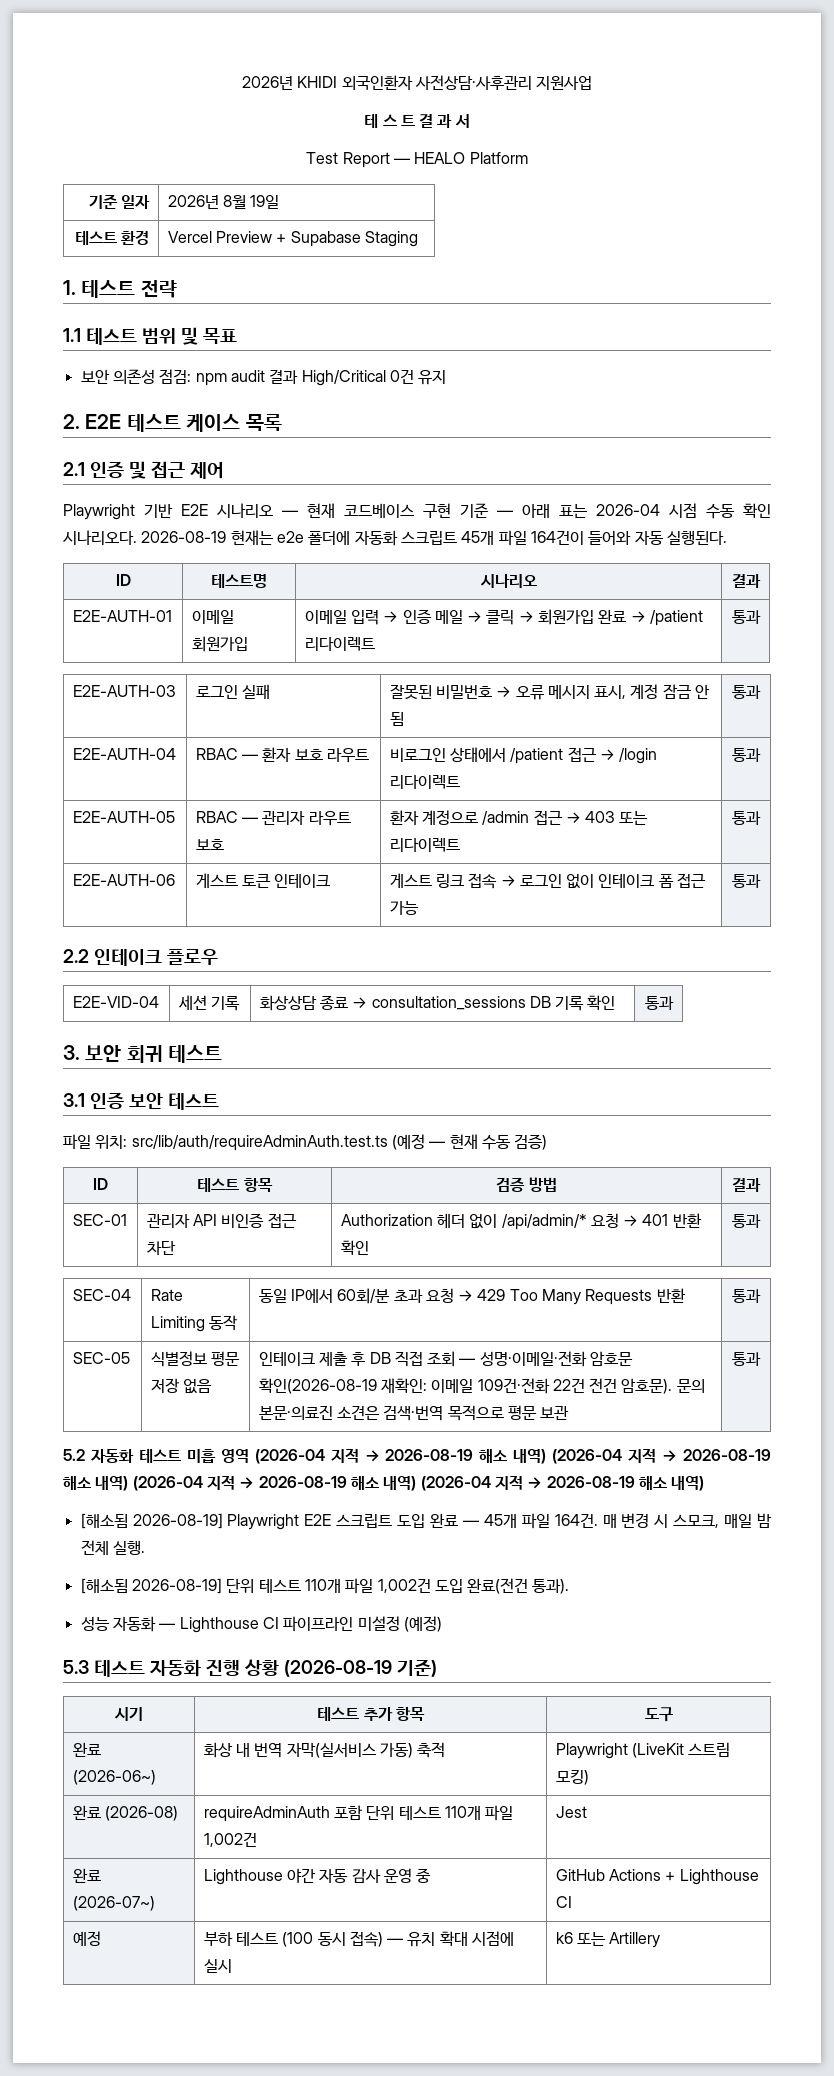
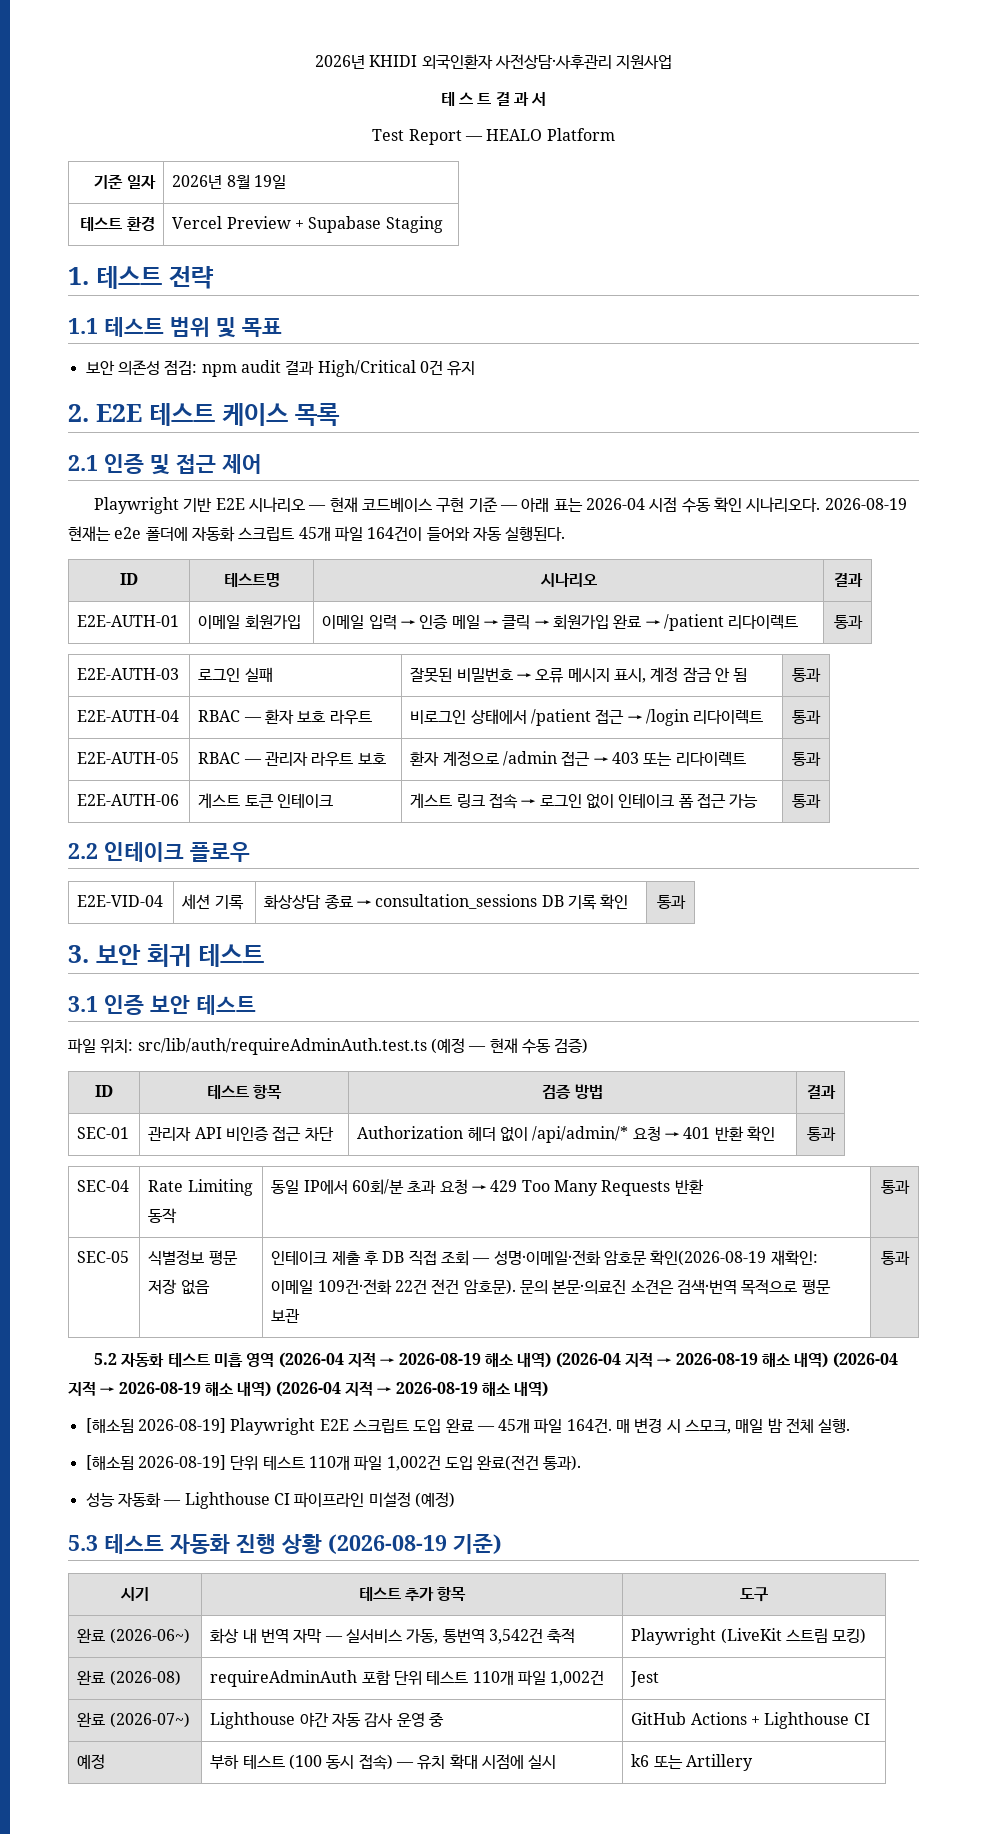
- 완료 (2026-06~) | 화상 내 번역 자막(실서비스 가동) 축적 | Playwright (LiveKit 스트림 모킹)
+ 완료 (2026-06~) | 화상 내 번역 자막 — 실서비스 가동, 통번역 3,542건 축적 | Playwright (LiveKit 스트림 모킹)

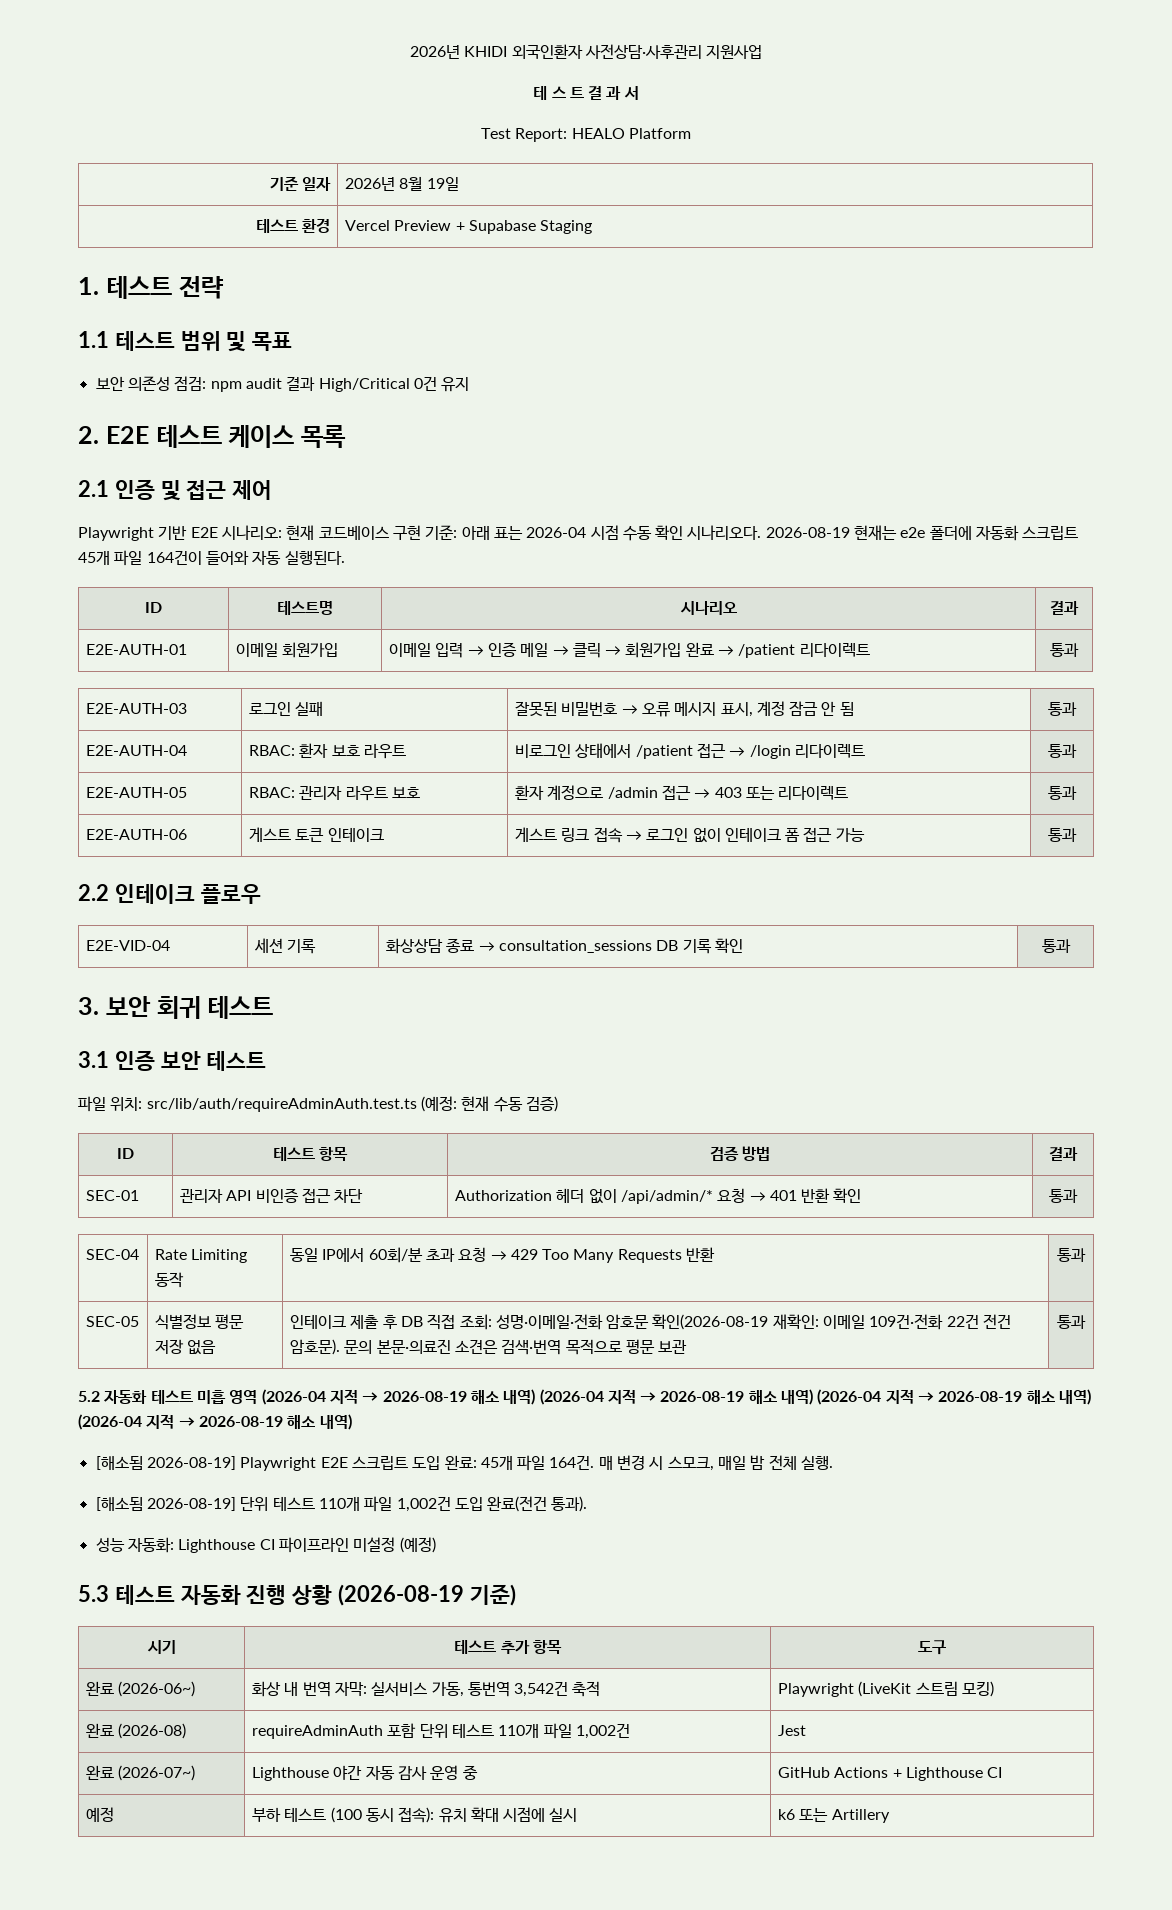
- Test Report — HEALO Platform
+ Test Report: HEALO Platform
- Playwright 기반 E2E 시나리오 — 현재 코드베이스 구현 기준 — 아래 표는 2026-04 시점 수동 확인 시나리오다.
+ Playwright 기반 E2E 시나리오: 현재 코드베이스 구현 기준: 아래 표는 2026-04 시점 수동 확인 시나리오다.
- E2E-AUTH-04 | RBAC — 환자 보호 라우트 | 비로그인 상태에서 /patient 접근 → /login 리다이렉트 | 통과
+ E2E-AUTH-04 | RBAC: 환자 보호 라우트 | 비로그인 상태에서 /patient 접근 → /login 리다이렉트 | 통과
- E2E-AUTH-05 | RBAC — 관리자 라우트 보호 | 환자 계정으로 /admin 접근 → 403 또는 리다이렉트 | 통과
+ E2E-AUTH-05 | RBAC: 관리자 라우트 보호 | 환자 계정으로 /admin 접근 → 403 또는 리다이렉트 | 통과
- 파일 위치: src/lib/auth/requireAdminAuth.test.ts (예정 — 현재 수동 검증)
+ 파일 위치: src/lib/auth/requireAdminAuth.test.ts (예정: 현재 수동 검증)
- SEC-05 | 식별정보 평문 저장 없음 | 인테이크 제출 후 DB 직접 조회 — 성명·이메일·전화 암호문 확인(2026-08-19 재확인: 이메일 109건·전화 22건 전건 암호문). 문의 본문·의료진 소견은 검색·번역 목적으로 평문 보관 | 통과
+ SEC-05 | 식별정보 평문 저장 없음 | 인테이크 제출 후 DB 직접 조회: 성명·이메일·전화 암호문 확인(2026-08-19 재확인: 이메일 109건·전화 22건 전건 암호문). 문의 본문·의료진 소견은 검색·번역 목적으로 평문 보관 | 통과
- [해소됨 2026-08-19] Playwright E2E 스크립트 도입 완료 — 45개 파일 164건.
+ [해소됨 2026-08-19] Playwright E2E 스크립트 도입 완료: 45개 파일 164건.
- 성능 자동화 — Lighthouse CI 파이프라인 미설정 (예정)
+ 성능 자동화: Lighthouse CI 파이프라인 미설정 (예정)
- 완료 (2026-06~) | 화상 내 번역 자막 — 실서비스 가동, 통번역 3,542건 축적 | Playwright (LiveKit 스트림 모킹)
+ 완료 (2026-06~) | 화상 내 번역 자막: 실서비스 가동, 통번역 3,542건 축적 | Playwright (LiveKit 스트림 모킹)
- 예정 | 부하 테스트 (100 동시 접속) — 유치 확대 시점에 실시 | k6 또는 Artillery
+ 예정 | 부하 테스트 (100 동시 접속): 유치 확대 시점에 실시 | k6 또는 Artillery

